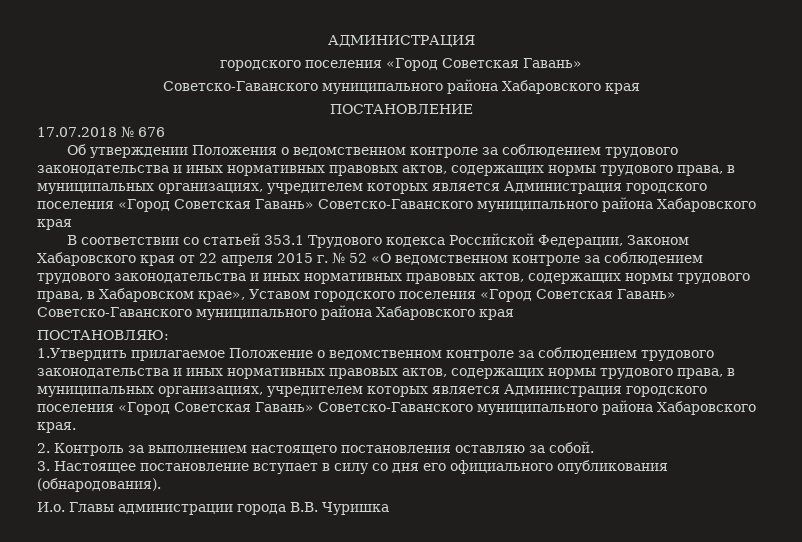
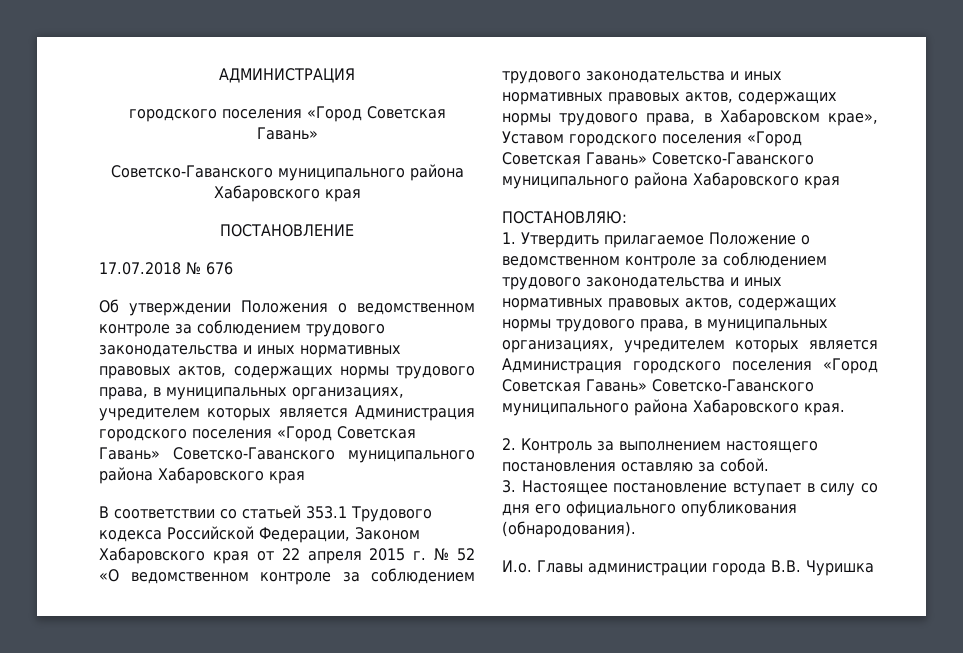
- 1.Утвердить прилагаемое Положение о ведомственном контроле за соблюдением трудового законодательства и иных нормативных правовых актов, содержащих нормы трудового права, в муниципальных организациях, учредителем которых является Администрация городского поселения «Город Советская Гавань» Советско-Гаванского муниципального района Хабаровского края.
+ 1. Утвердить прилагаемое Положение о ведомственном контроле за соблюдением трудового законодательства и иных нормативных правовых актов, содержащих нормы трудового права, в муниципальных организациях, учредителем которых является Администрация городского поселения «Город Советская Гавань» Советско-Гаванского муниципального района Хабаровского края.

